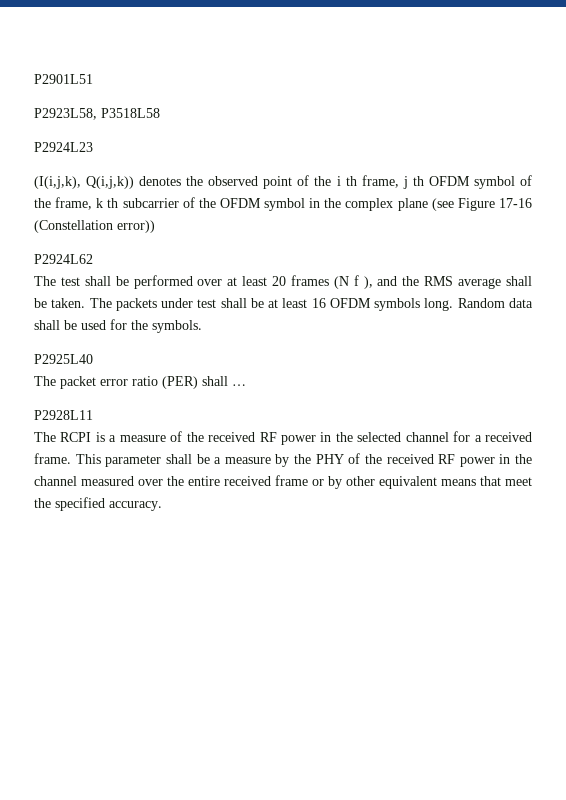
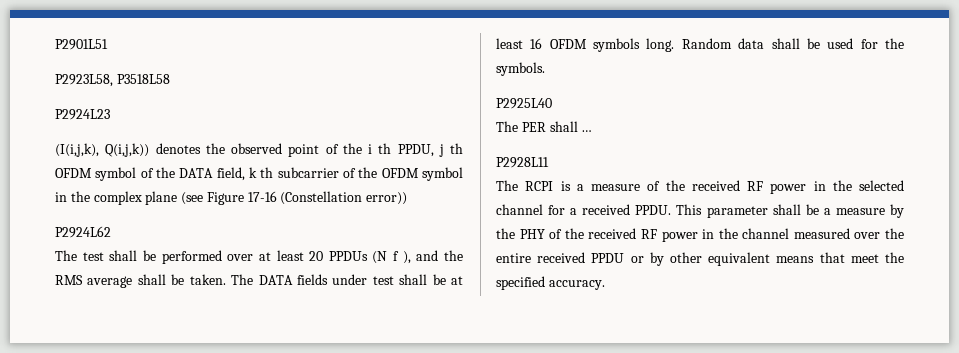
- (I(i,j,k), Q(i,j,k)) denotes the observed point of the i th frame, j th OFDM symbol of the frame, k th subcarrier of the OFDM symbol in the complex plane (see Figure 17-16 (Constellation error))
+ (I(i,j,k), Q(i,j,k)) denotes the observed point of the i th PPDU, j th OFDM symbol of the DATA field, k th subcarrier of the OFDM symbol in the complex plane (see Figure 17-16 (Constellation error))
- The test shall be performed over at least 20 frames (N f ), and the RMS average shall be taken.
+ The test shall be performed over at least 20 PPDUs (N f ), and the RMS average shall be taken.
- The packets under test shall be at least 16 OFDM symbols long.
+ The DATA fields under test shall be at least 16 OFDM symbols long.
- The packet error ratio (PER) shall …
+ The PER shall …
- The RCPI is a measure of the received RF power in the selected channel for a received frame.
+ The RCPI is a measure of the received RF power in the selected channel for a received PPDU.
- This parameter shall be a measure by the PHY of the received RF power in the channel measured over the entire received frame or by other equivalent means that meet the specified accuracy.
+ This parameter shall be a measure by the PHY of the received RF power in the channel measured over the entire received PPDU or by other equivalent means that meet the specified accuracy.

